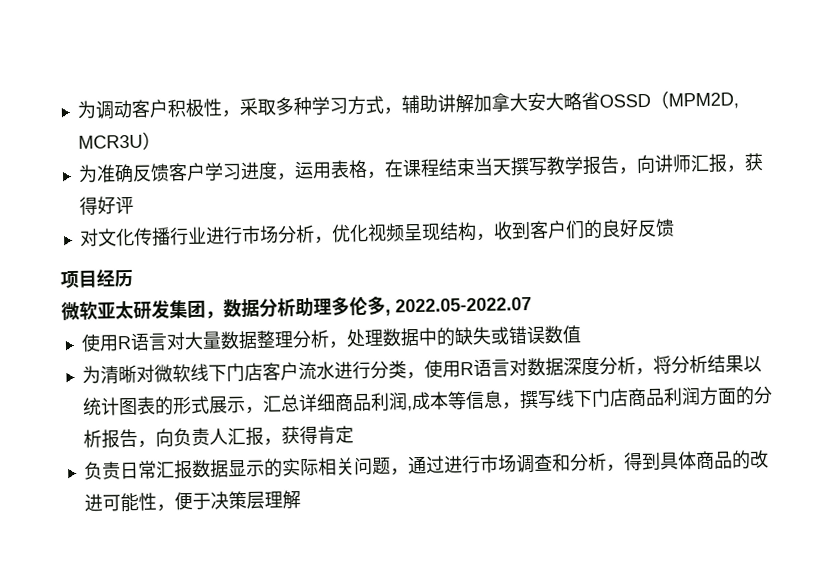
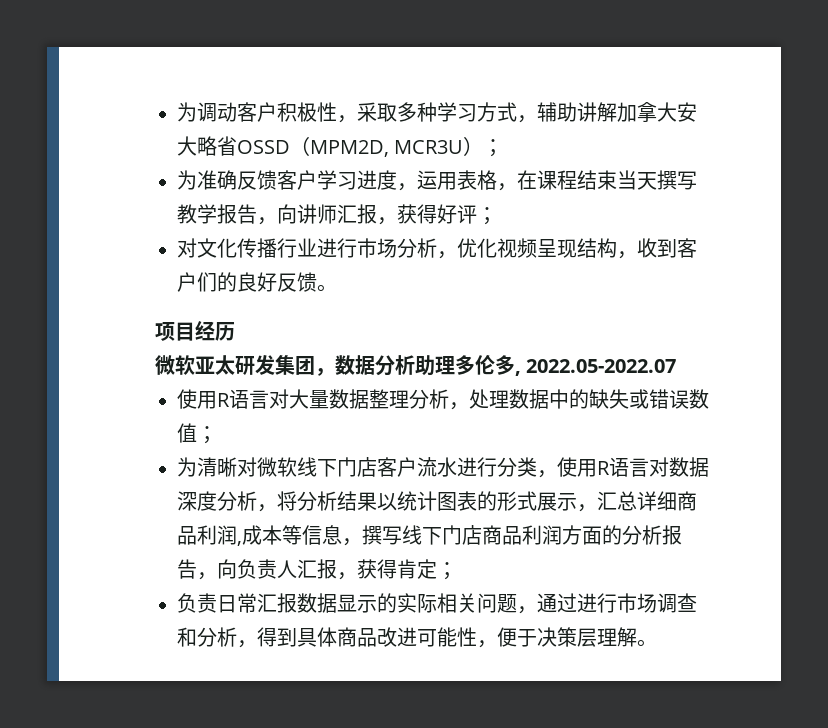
- 为调动客户积极性，采取多种学习方式，辅助讲解加拿大安大略省OSSD（MPM2D, MCR3U）
+ 为调动客户积极性，采取多种学习方式，辅助讲解加拿大安大略省OSSD（MPM2D, MCR3U）；
- 为准确反馈客户学习进度，运用表格，在课程结束当天撰写教学报告，向讲师汇报，获得好评
+ 为准确反馈客户学习进度，运用表格，在课程结束当天撰写教学报告，向讲师汇报，获得好评；
- 对文化传播行业进行市场分析，优化视频呈现结构，收到客户们的良好反馈
+ 对文化传播行业进行市场分析，优化视频呈现结构，收到客户们的良好反馈。
- 使用R语言对大量数据整理分析，处理数据中的缺失或错误数值
+ 使用R语言对大量数据整理分析，处理数据中的缺失或错误数值；
- 为清晰对微软线下门店客户流水进行分类，使用R语言对数据深度分析，将分析结果以统计图表的形式展示，汇总详细商品利润,成本等信息，撰写线下门店商品利润方面的分析报告，向负责人汇报，获得肯定
+ 为清晰对微软线下门店客户流水进行分类，使用R语言对数据深度分析，将分析结果以统计图表的形式展示，汇总详细商品利润,成本等信息，撰写线下门店商品利润方面的分析报告，向负责人汇报，获得肯定；
- 负责日常汇报数据显示的实际相关问题，通过进行市场调查和分析，得到具体商品的改进可能性，便于决策层理解
+ 负责日常汇报数据显示的实际相关问题，通过进行市场调查和分析，得到具体商品改进可能性，便于决策层理解。

